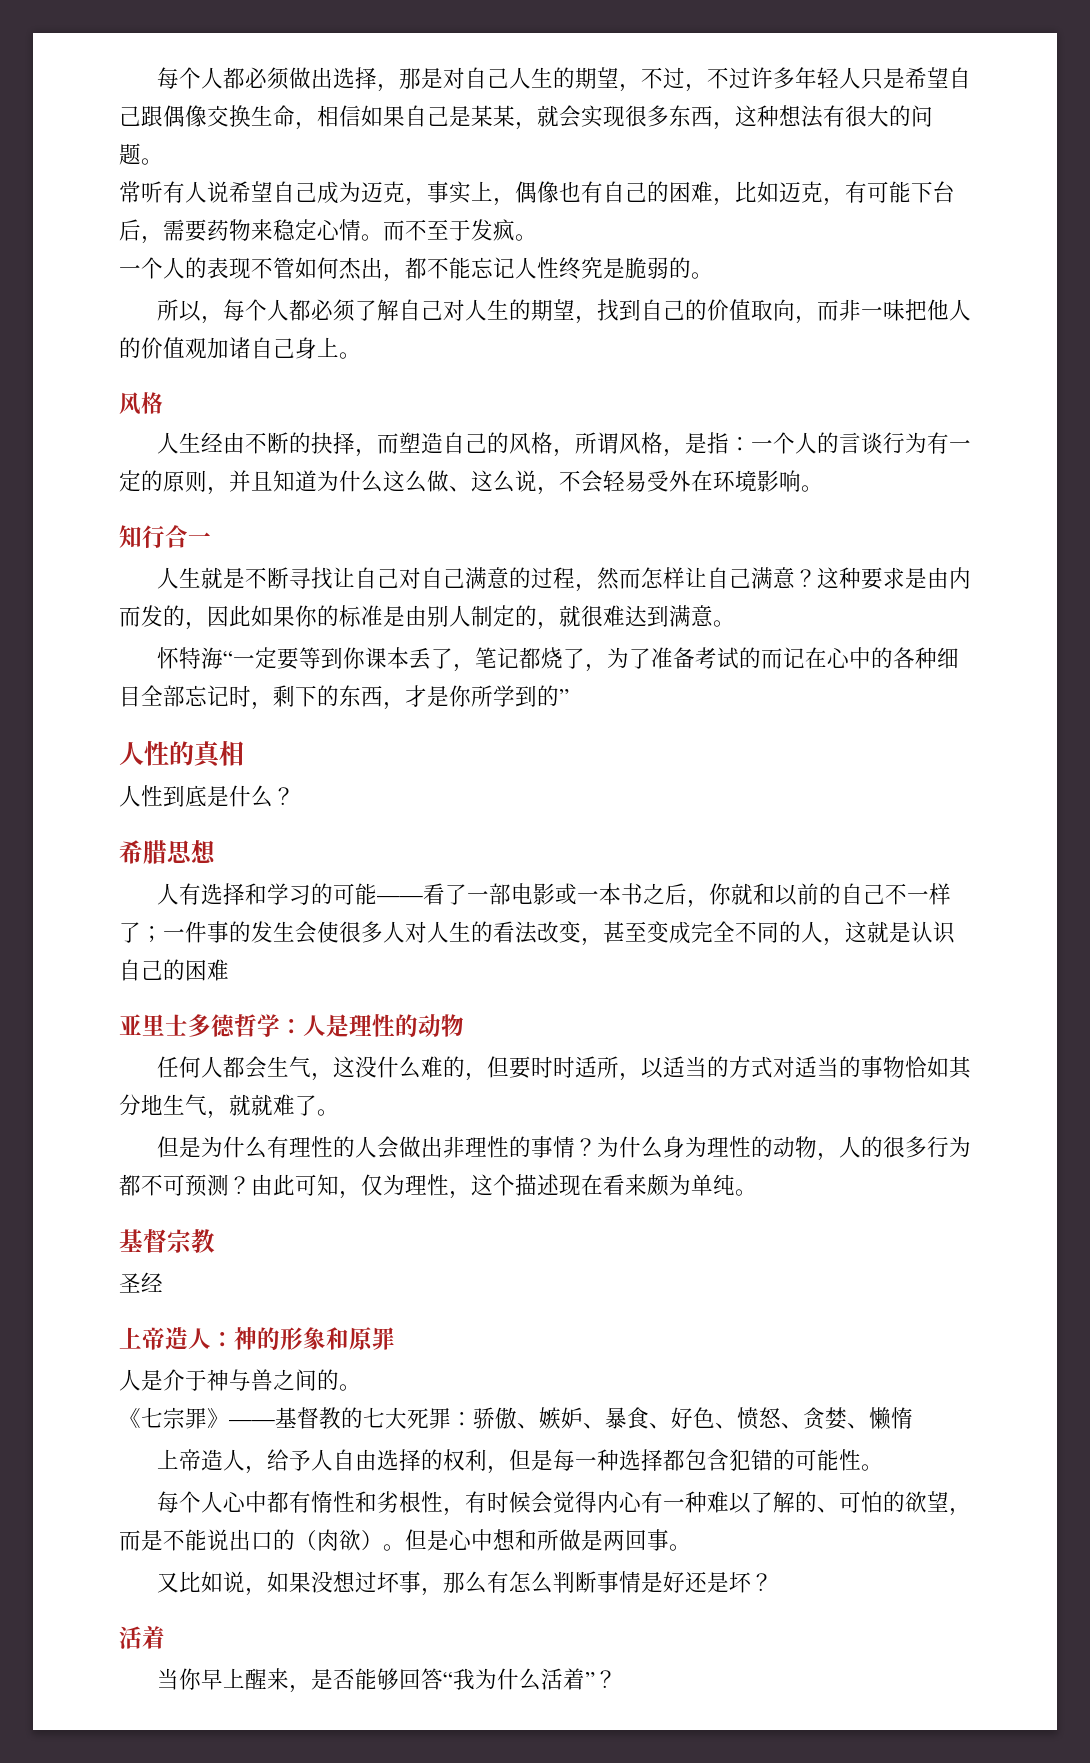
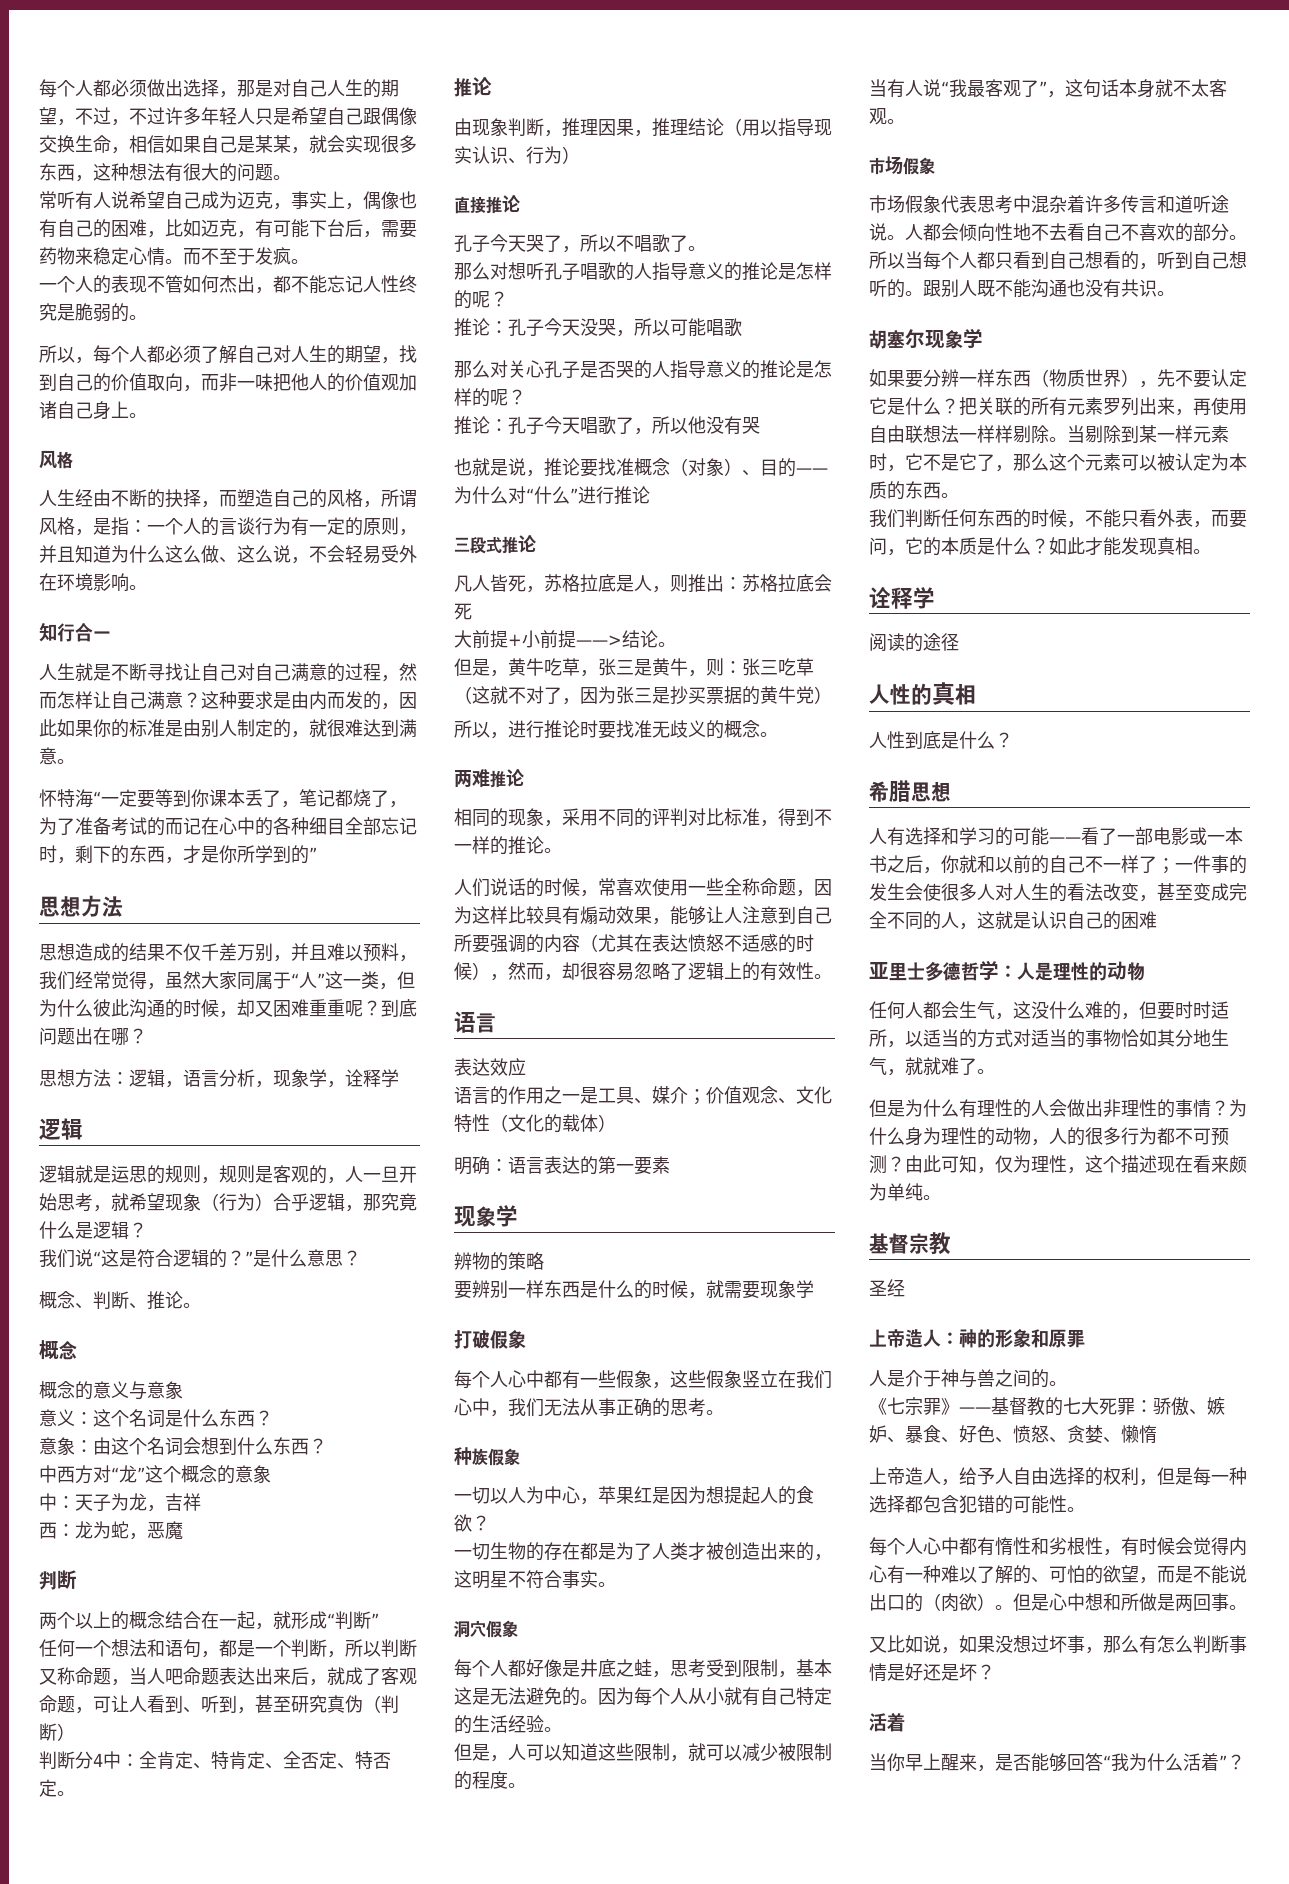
  怀特海“一定要等到你课本丢了，笔记都烧了，为了准备考试的而记在心中的各种细目全部忘记时，剩下的东西，才是你所学到的”
+ 思想方法
+ 思想造成的结果不仅千差万别，并且难以预料，我们经常觉得，虽然大家同属于“人”这一类，但为什么彼此沟通的时候，却又困难重重呢？到底问题出在哪？
+ 思想方法：逻辑，语言分析，现象学，诠释学
+ 逻辑
+ 逻辑就是运思的规则，规则是客观的，人一旦开始思考，就希望现象（行为）合乎逻辑，那究竟什么是逻辑？
+ 我们说“这是符合逻辑的？”是什么意思？
+ 概念、判断、推论。
+ 概念
+ 概念的意义与意象
+ 意义：这个名词是什么东西？
+ 意象：由这个名词会想到什么东西？
+ 中西方对“龙”这个概念的意象
+ 中：天子为龙，吉祥
+ 西：龙为蛇，恶魔
+ 判断
+ 两个以上的概念结合在一起，就形成“判断”
+ 任何一个想法和语句，都是一个判断，所以判断又称命题，当人吧命题表达出来后，就成了客观命题，可让人看到、听到，甚至研究真伪（判断）
+ 判断分4中：全肯定、特肯定、全否定、特否定。
+ 推论
+ 由现象判断，推理因果，推理结论（用以指导现实认识、行为）
+ 直接推论
+ 孔子今天哭了，所以不唱歌了。
+ 那么对想听孔子唱歌的人指导意义的推论是怎样的呢？
+ 推论：孔子今天没哭，所以可能唱歌
+ 那么对关心孔子是否哭的人指导意义的推论是怎样的呢？
+ 推论：孔子今天唱歌了，所以他没有哭
+ 也就是说，推论要找准概念（对象）、目的——为什么对“什么”进行推论
+ 三段式推论
+ 凡人皆死，苏格拉底是人，则推出：苏格拉底会死
+ 大前提+小前提——>结论。
+ 但是，黄牛吃草，张三是黄牛，则：张三吃草（这就不对了，因为张三是抄买票据的黄牛党）
+ 所以，进行推论时要找准无歧义的概念。
+ 两难推论
+ 相同的现象，采用不同的评判对比标准，得到不一样的推论。
+ 人们说话的时候，常喜欢使用一些全称命题，因为这样比较具有煽动效果，能够让人注意到自己所要强调的内容（尤其在表达愤怒不适感的时候），然而，却很容易忽略了逻辑上的有效性。
+ 语言
+ 表达效应
+ 语言的作用之一是工具、媒介；价值观念、文化特性（文化的载体）
+ 明确：语言表达的第一要素
+ 现象学
+ 辨物的策略
+ 要辨别一样东西是什么的时候，就需要现象学
+ 打破假象
+ 每个人心中都有一些假象，这些假象竖立在我们心中，我们无法从事正确的思考。
+ 种族假象
+ 一切以人为中心，苹果红是因为想提起人的食欲？
+ 一切生物的存在都是为了人类才被创造出来的，这明星不符合事实。
+ 洞穴假象
+ 每个人都好像是井底之蛙，思考受到限制，基本这是无法避免的。因为每个人从小就有自己特定的生活经验。
+ 但是，人可以知道这些限制，就可以减少被限制的程度。
+ 当有人说“我最客观了”，这句话本身就不太客观。
+ 市场假象
+ 市场假象代表思考中混杂着许多传言和道听途说。人都会倾向性地不去看自己不喜欢的部分。所以当每个人都只看到自己想看的，听到自己想听的。跟别人既不能沟通也没有共识。
+ 胡塞尔现象学
+ 如果要分辨一样东西（物质世界），先不要认定它是什么？把关联的所有元素罗列出来，再使用自由联想法一样样剔除。当剔除到某一样元素时，它不是它了，那么这个元素可以被认定为本质的东西。
+ 我们判断任何东西的时候，不能只看外表，而要问，它的本质是什么？如此才能发现真相。
+ 诠释学
+ 阅读的途径

